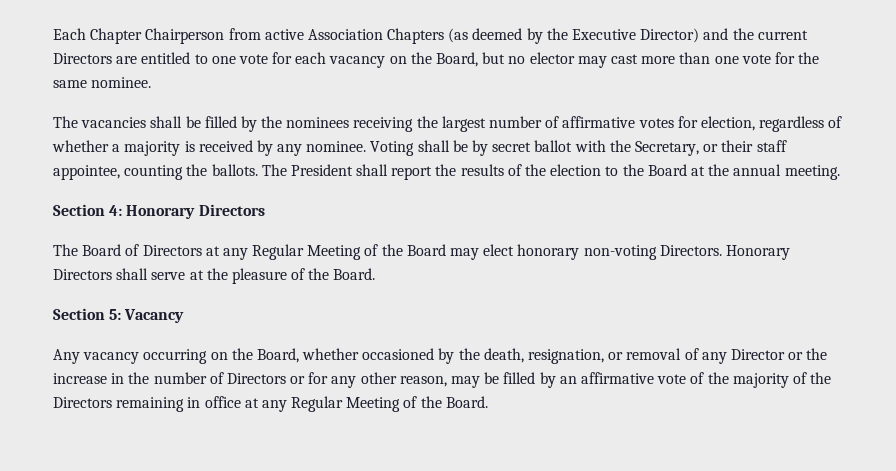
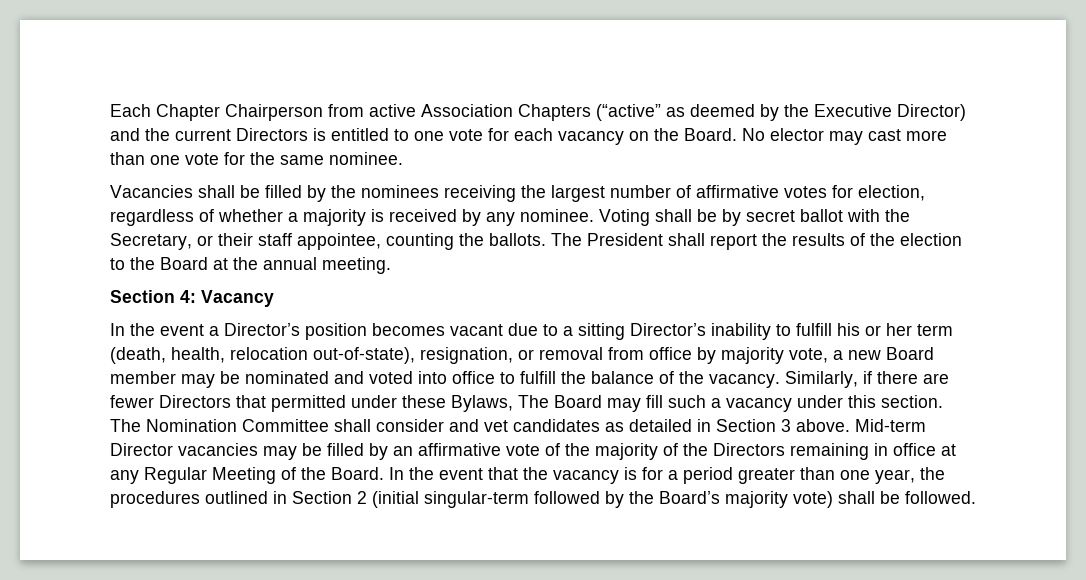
- Each Chapter Chairperson from active Association Chapters (as deemed by the Executive Director) and the current Directors are entitled to one vote for each vacancy on the Board, but no elector may cast more than one vote for the same nominee.
+ Each Chapter Chairperson from active Association Chapters (“active” as deemed by the Executive Director) and the current Directors is entitled to one vote for each vacancy on the Board. No elector may cast more than one vote for the same nominee.
- The vacancies shall be filled by the nominees receiving the largest number of affirmative votes for election, regardless of whether a majority is received by any nominee.
+ Vacancies shall be filled by the nominees receiving the largest number of affirmative votes for election, regardless of whether a majority is received by any nominee.
- Section 4: Honorary Directors
- The Board of Directors at any Regular Meeting of the Board may elect honorary non-voting Directors. Honorary Directors shall serve at the pleasure of the Board.
- Section 5: Vacancy
- Any vacancy occurring on the Board, whether occasioned by the death, resignation, or removal of any Director or the increase in the number of Directors or for any other reason, may be filled by an affirmative vote of the majority of the Directors remaining in office at any Regular Meeting of the Board.
+ Section 4: Vacancy
+ In the event a Director’s position becomes vacant due to a sitting Director’s inability to fulfill his or her term (death, health, relocation out-of-state), resignation, or removal from office by majority vote, a new Board member may be nominated and voted into office to fulfill the balance of the vacancy. Similarly, if there are fewer Directors that permitted under these Bylaws, The Board may fill such a vacancy under this section. The Nomination Committee shall consider and vet candidates as detailed in Section 3 above. Mid-term Director vacancies may be filled by an affirmative vote of the majority of the Directors remaining in office at any Regular Meeting of the Board.
+ In the event that the vacancy is for a period greater than one year, the procedures outlined in Section 2 (initial singular-term followed by the Board’s majority vote) shall be followed.

